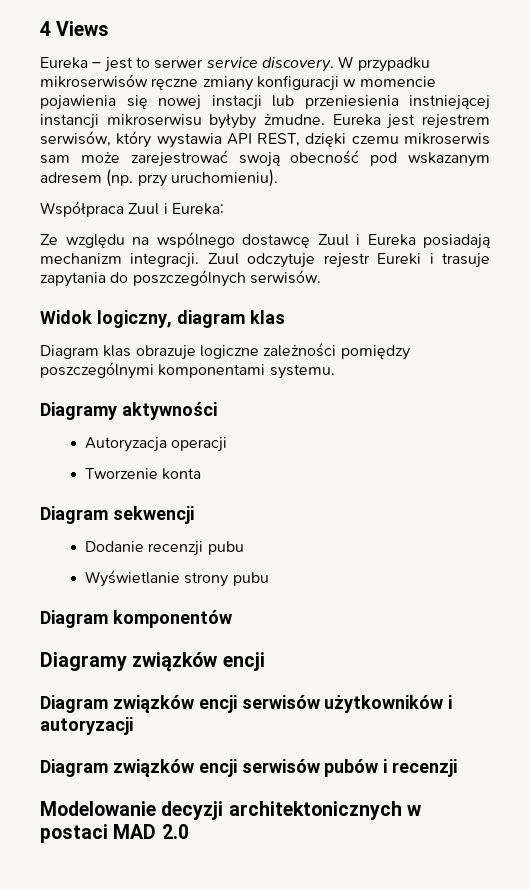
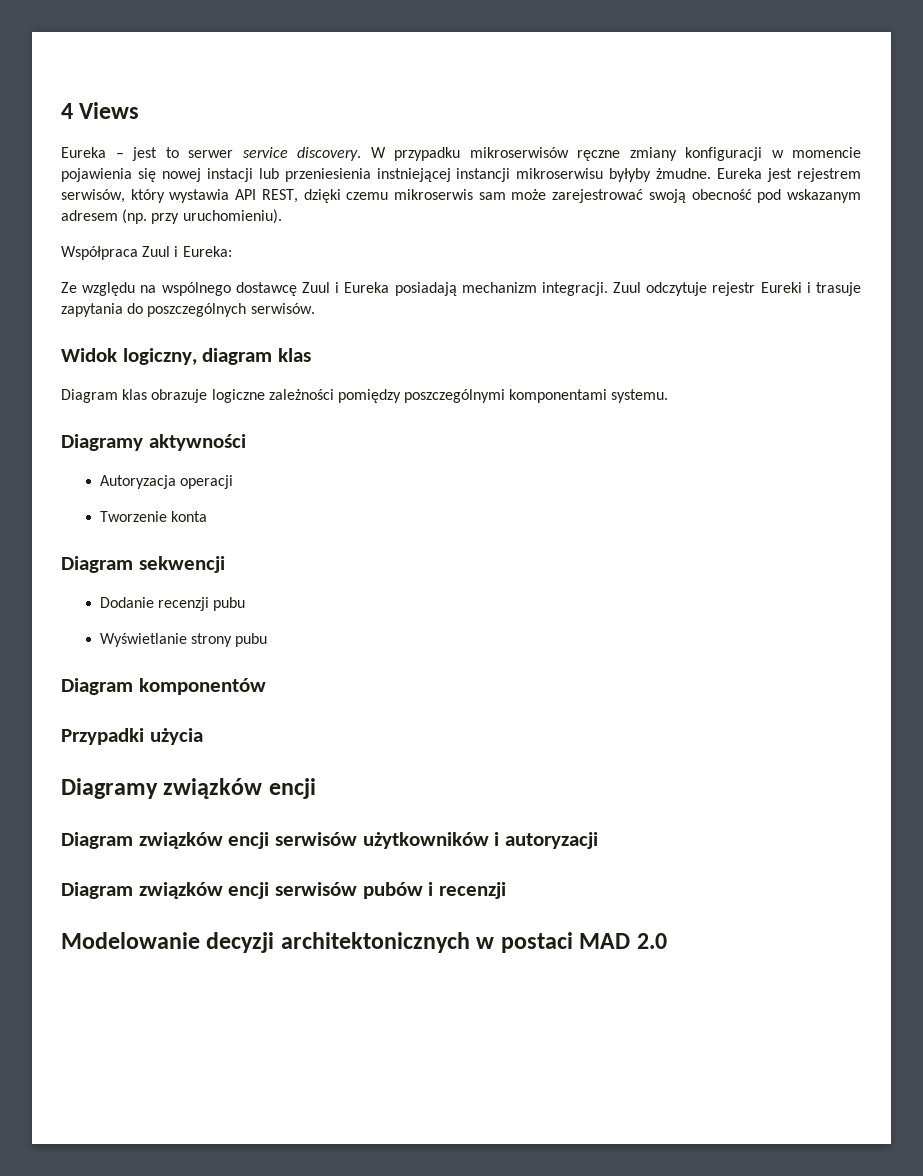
+ Przypadki użycia

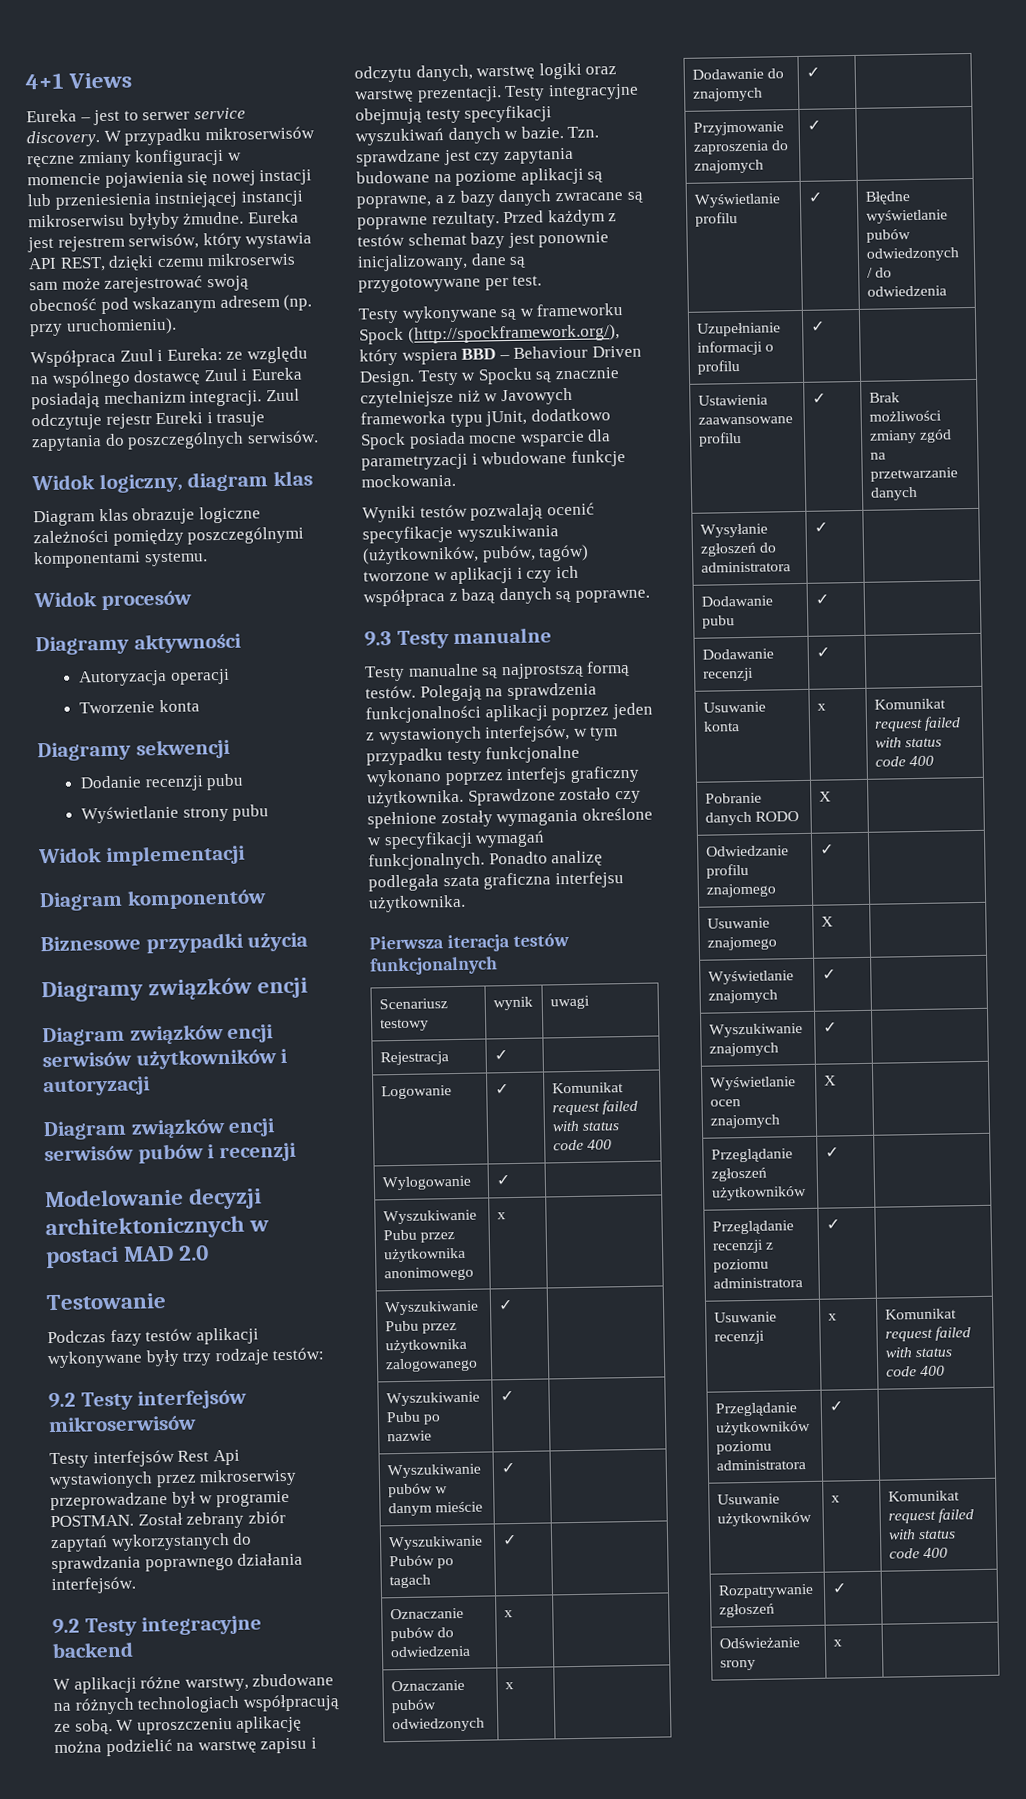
- 4 Views
+ 4+1 Views
- Współpraca Zuul i Eureka:
- Ze względu na wspólnego dostawcę Zuul i Eureka posiadają mechanizm integracji.
+ Współpraca Zuul i Eureka: ze względu na wspólnego dostawcę Zuul i Eureka posiadają mechanizm integracji.
+ Widok procesów
- Diagram sekwencji
+ Diagramy sekwencji
+ Widok implementacji
- Przypadki użycia
+ Biznesowe przypadki użycia
+ Testowanie
+ Podczas fazy testów aplikacji wykonywane były trzy rodzaje testów:
+ 9.2 Testy interfejsów mikroserwisów
+ Testy interfejsów Rest Api wystawionych przez mikroserwisy przeprowadzane był w programie POSTMAN. Został zebrany zbiór zapytań wykorzystanych do sprawdzania poprawnego działania interfejsów.
+ 9.2 Testy integracyjne backend
+ W aplikacji różne warstwy, zbudowane na różnych technologiach współpracują ze sobą. W uproszczeniu aplikację można podzielić na warstwę zapisu i odczytu danych, warstwę logiki oraz warstwę prezentacji. Testy integracyjne obejmują testy specyfikacji wyszukiwań danych w bazie. Tzn. sprawdzane jest czy zapytania budowane na poziome aplikacji są poprawne, a z bazy danych zwracane są poprawne rezultaty. Przed każdym z testów schemat bazy jest ponownie inicjalizowany, dane są przygotowywane per test.
+ Testy wykonywane są w frameworku Spock (http://spockframework.org/), który wspiera BBD – Behaviour Driven Design. Testy w Spocku są znacznie czytelniejsze niż w Javowych frameworka typu jUnit, dodatkowo Spock posiada mocne wsparcie dla parametryzacji i wbudowane funkcje mockowania.
+ Wyniki testów pozwalają ocenić specyfikacje wyszukiwania (użytkowników, pubów, tagów) tworzone w aplikacji i czy ich współpraca z bazą danych są poprawne.
+ 9.3 Testy manualne
+ Testy manualne są najprostszą formą testów. Polegają na sprawdzenia funkcjonalności aplikacji poprzez jeden z wystawionych interfejsów, w tym przypadku testy funkcjonalne wykonano poprzez interfejs graficzny użytkownika. Sprawdzone zostało czy spełnione zostały wymagania określone w specyfikacji wymagań funkcjonalnych. Ponadto analizę podlegała szata graficzna interfejsu użytkownika.
+ Pierwsza iteracja testów funkcjonalnych
+ Scenariusz testowy | wynik | uwagi
+ Rejestracja | ✓ |
+ Logowanie | ✓ | Komunikat request failed with status code 400
+ Wylogowanie | ✓ |
+ Wyszukiwanie Pubu przez użytkownika anonimowego | x |
+ Wyszukiwanie Pubu przez użytkownika zalogowanego | ✓ |
+ Wyszukiwanie Pubu po nazwie | ✓ |
+ Wyszukiwanie pubów w danym mieście | ✓ |
+ Wyszukiwanie Pubów po tagach | ✓ |
+ Oznaczanie pubów do odwiedzenia | x |
+ Oznaczanie pubów odwiedzonych | x |
+ Dodawanie do znajomych | ✓ |
+ Przyjmowanie zaproszenia do znajomych | ✓ |
+ Wyświetlanie profilu | ✓ | Błędne wyświetlanie pubów odwiedzonych / do odwiedzenia
+ Uzupełnianie informacji o profilu | ✓ |
+ Ustawienia zaawansowane profilu | ✓ | Brak możliwości zmiany zgód na przetwarzanie danych
+ Wysyłanie zgłoszeń do administratora | ✓ |
+ Dodawanie pubu | ✓ |
+ Dodawanie recenzji | ✓ |
+ Usuwanie konta | x | Komunikat request failed with status code 400
+ Pobranie danych RODO | X |
+ Odwiedzanie profilu znajomego | ✓ |
+ Usuwanie znajomego | X |
+ Wyświetlanie znajomych | ✓ |
+ Wyszukiwanie znajomych | ✓ |
+ Wyświetlanie ocen znajomych | X |
+ Przeglądanie zgłoszeń użytkowników | ✓ |
+ Przeglądanie recenzji z poziomu administratora | ✓ |
+ Usuwanie recenzji | x | Komunikat request failed with status code 400
+ Przeglądanie użytkowników poziomu administratora | ✓ |
+ Usuwanie użytkowników | x | Komunikat request failed with status code 400
+ Rozpatrywanie zgłoszeń | ✓ |
+ Odświeżanie srony | x |

